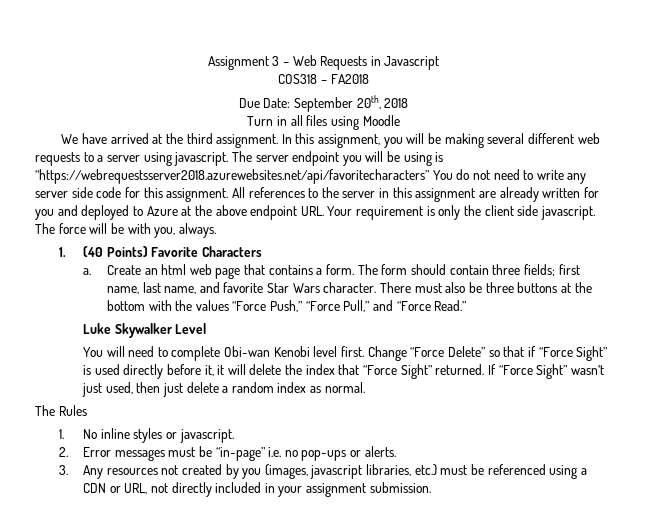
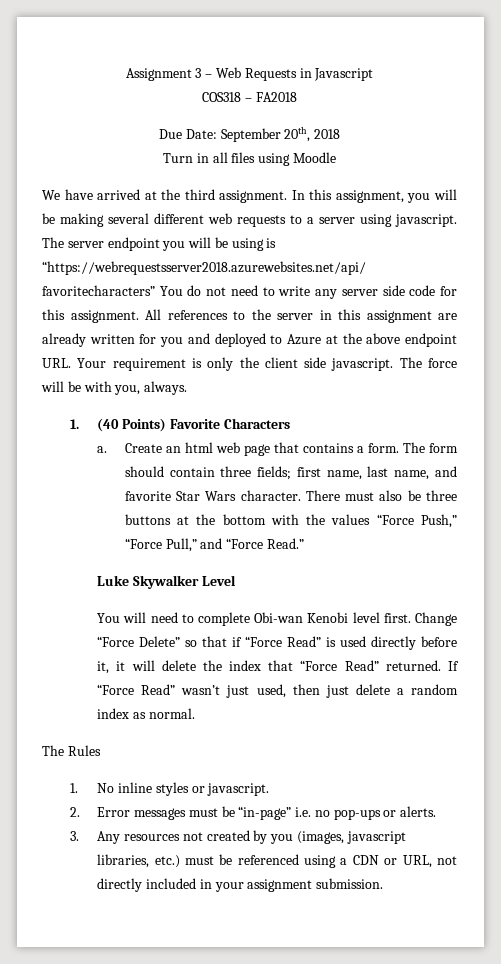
- Change “Force Delete” so that if “Force Sight” is used directly before it, it will delete the index that “Force Sight” returned.
+ Change “Force Delete” so that if “Force Read” is used directly before it, it will delete the index that “Force Read” returned.
- If “Force Sight” wasn’t just used, then just delete a random index as normal.
+ If “Force Read” wasn’t just used, then just delete a random index as normal.

